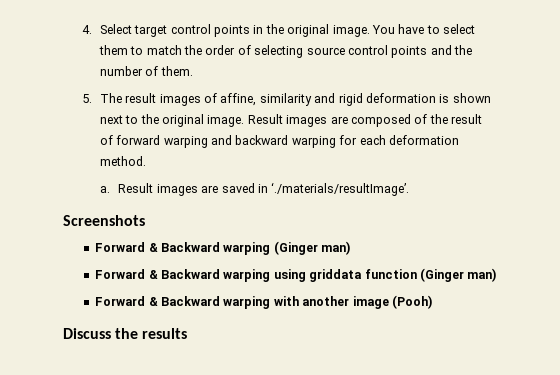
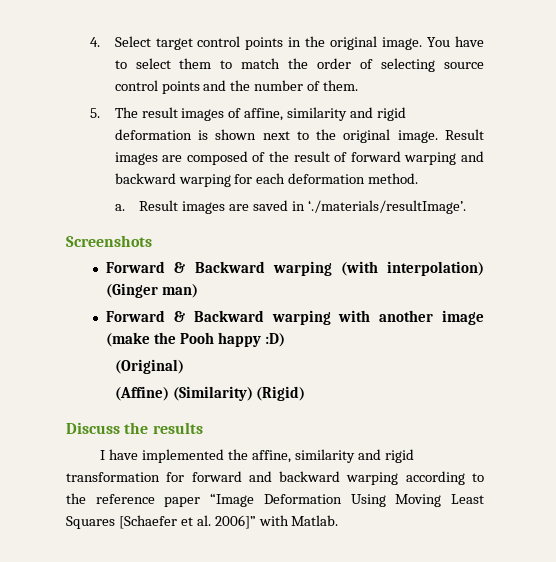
- Forward & Backward warping (Ginger man)
- Forward & Backward warping using griddata function (Ginger man)
+ Forward & Backward warping (with interpolation) (Ginger man)
- Forward & Backward warping with another image (Pooh)
+ Forward & Backward warping with another image (make the Pooh happy :D)
+ (Original)
+ (Affine) (Similarity) (Rigid)
  Discuss the results
+ I have implemented the affine, similarity and rigid transformation for forward and backward warping according to the reference paper “Image Deformation Using Moving Least Squares [Schaefer et al. 2006]” with Matlab.

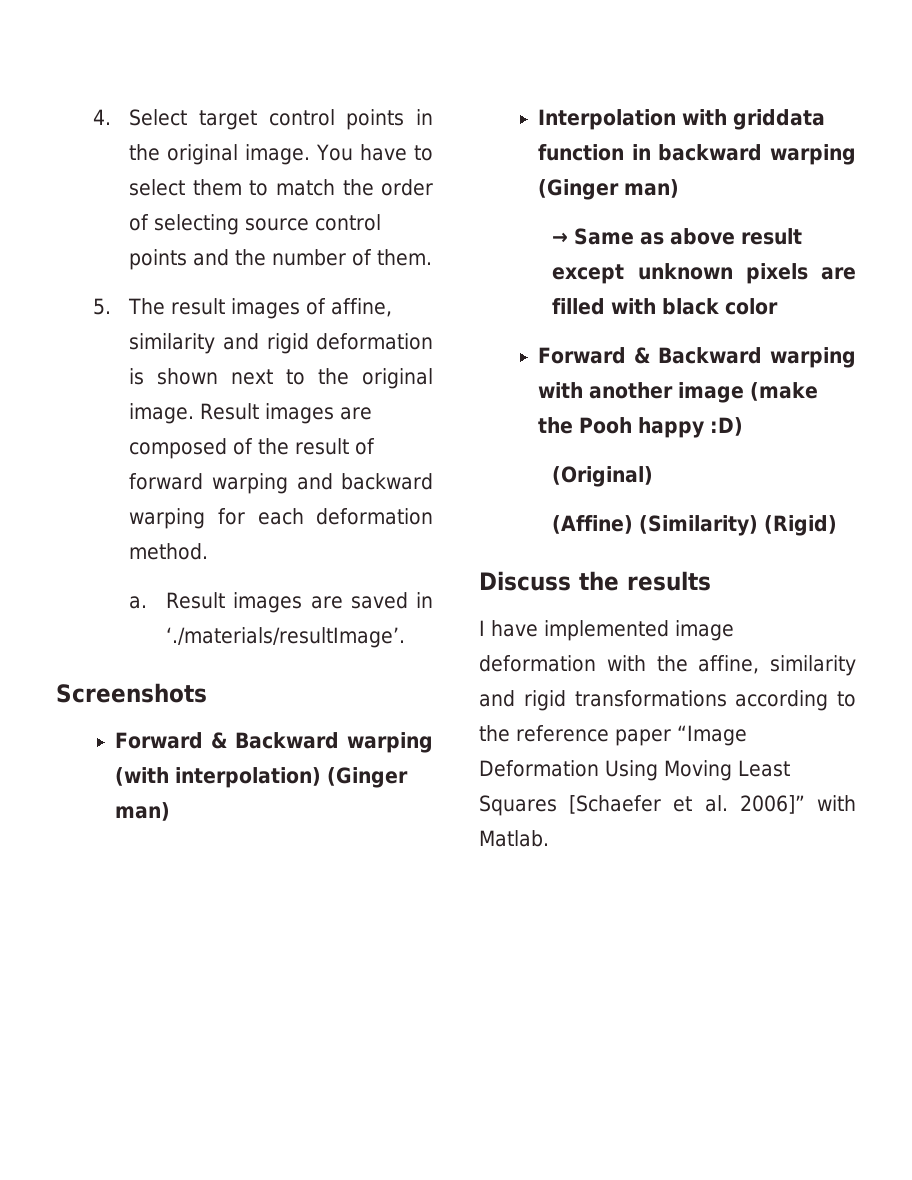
+ Interpolation with griddata function in backward warping (Ginger man)
+ → Same as above result except unknown pixels are filled with black color
- I have implemented the affine, similarity and rigid transformation for forward and backward warping according to the reference paper “Image Deformation Using Moving Least Squares [Schaefer et al. 2006]” with Matlab.
+ I have implemented image deformation with the affine, similarity and rigid transformations according to the reference paper “Image Deformation Using Moving Least Squares [Schaefer et al. 2006]” with Matlab.

